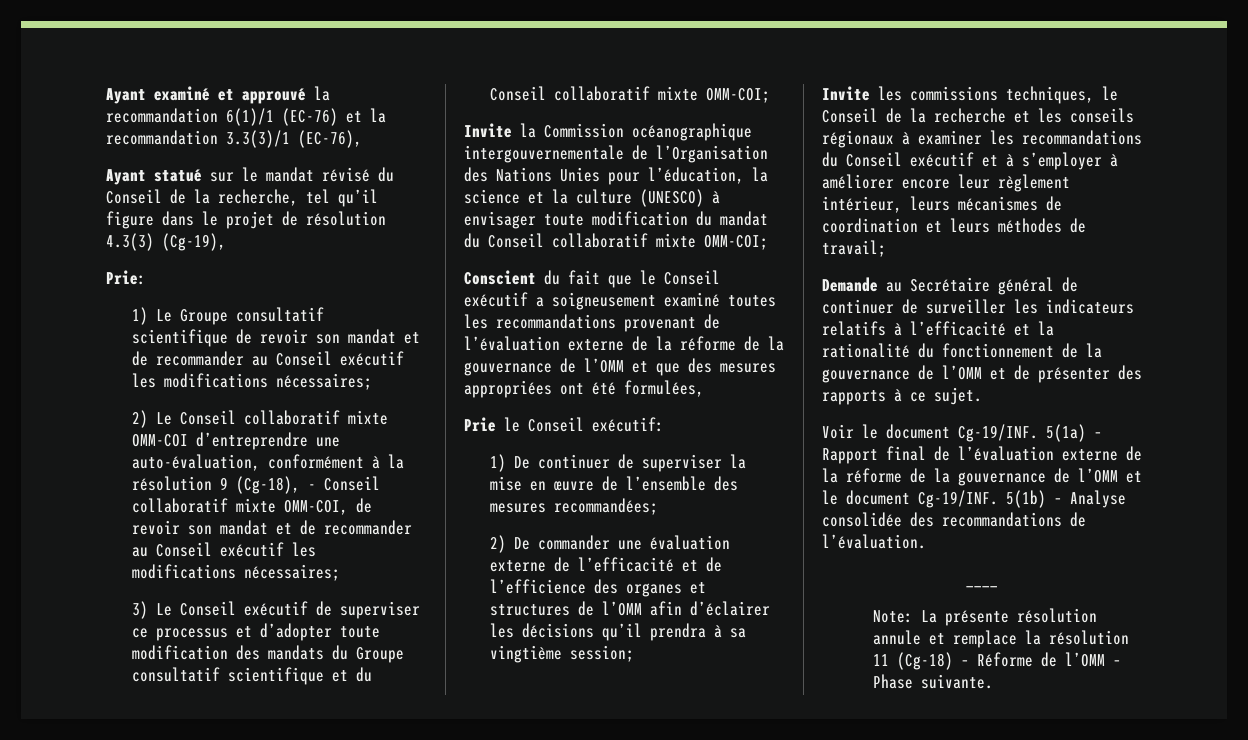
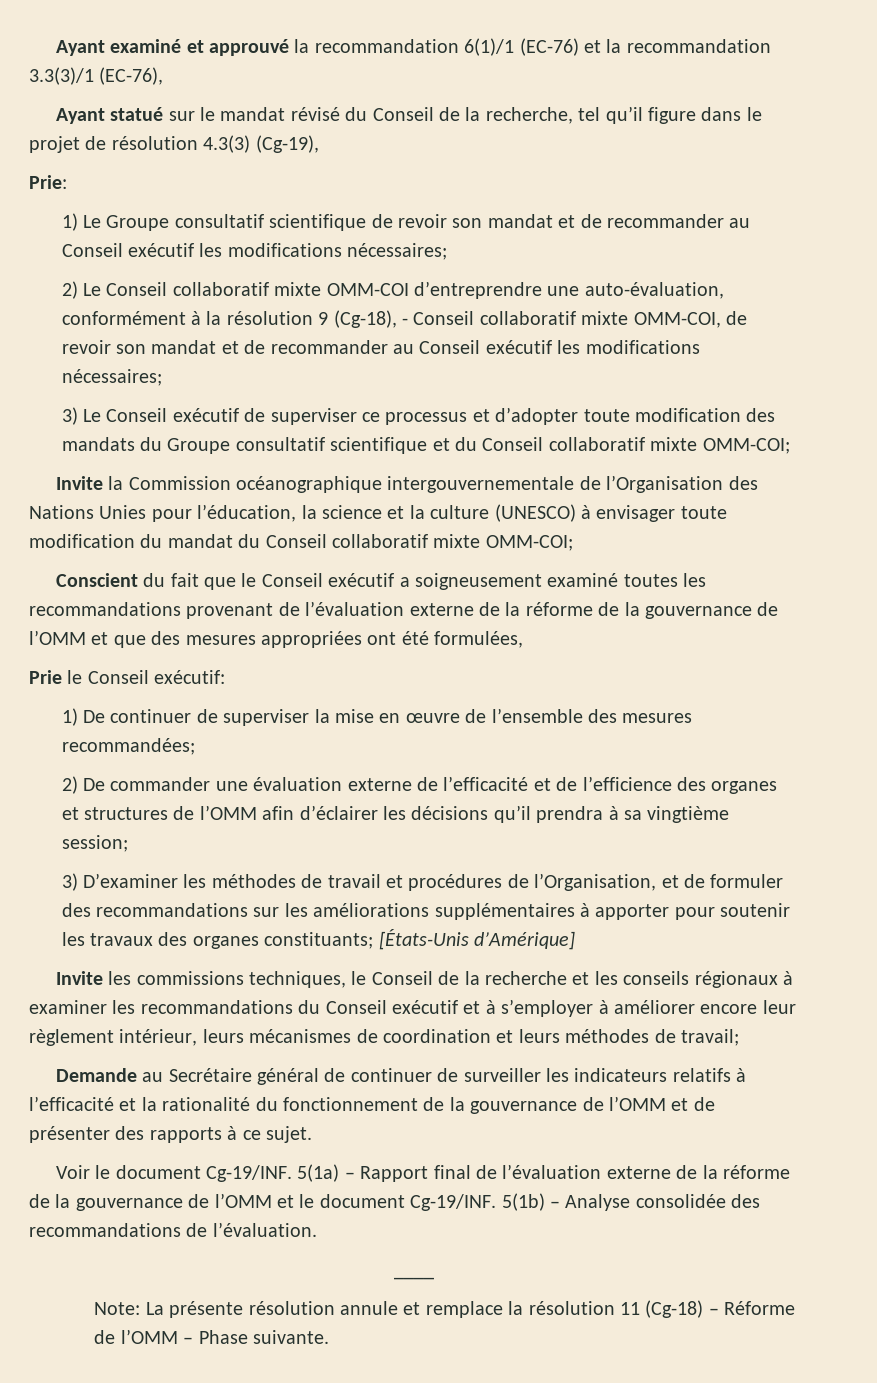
+ 3) D’examiner les méthodes de travail et procédures de l’Organisation, et de formuler des recommandations sur les améliorations supplémentaires à apporter pour soutenir les travaux des organes constituants; [États-Unis d’Amérique]

